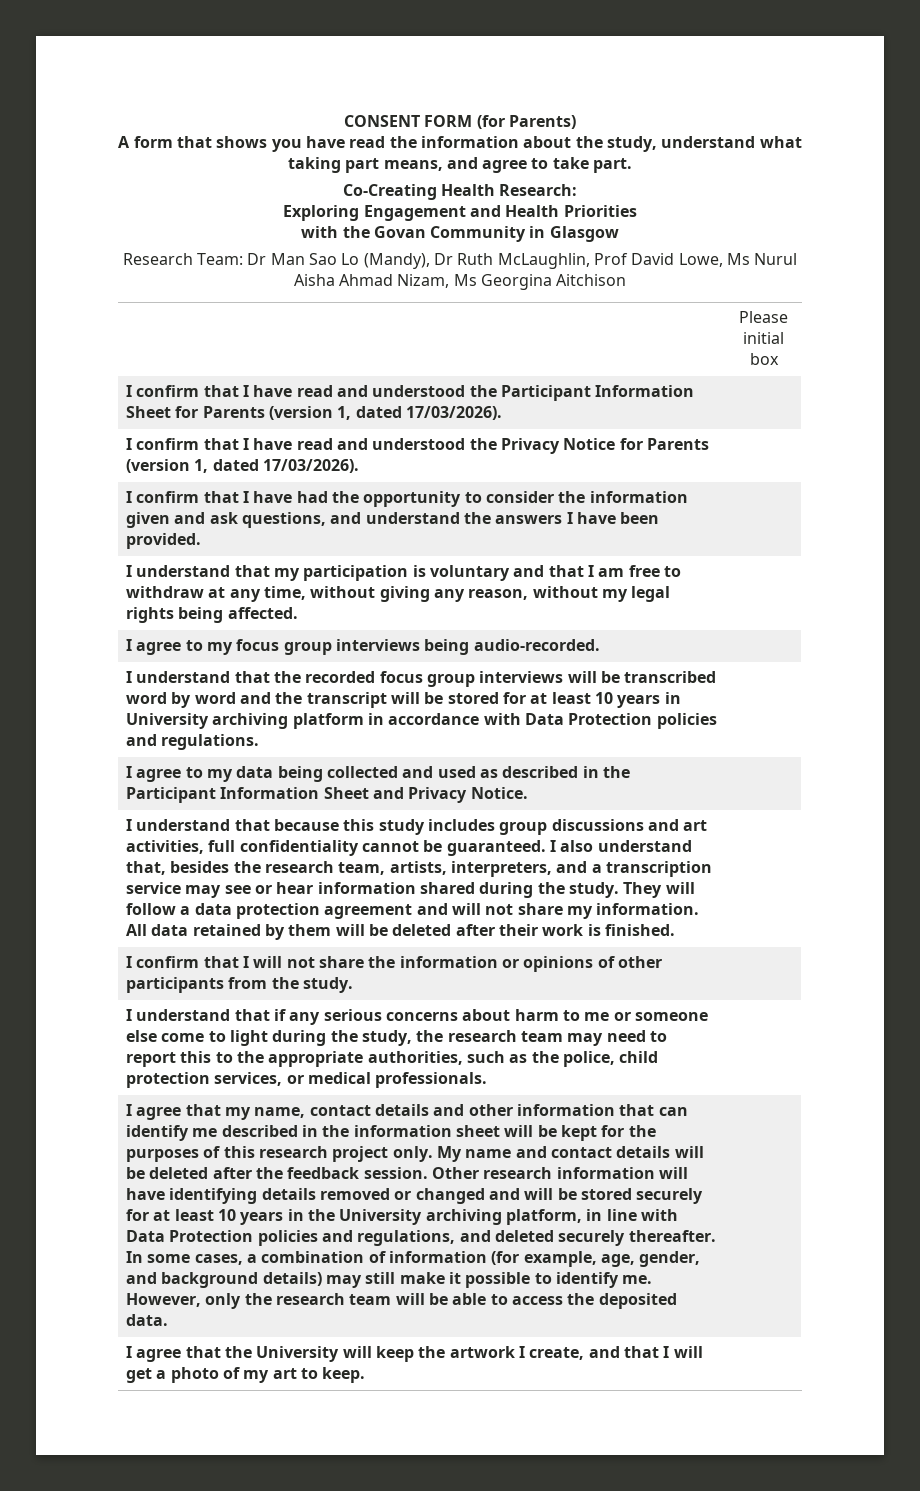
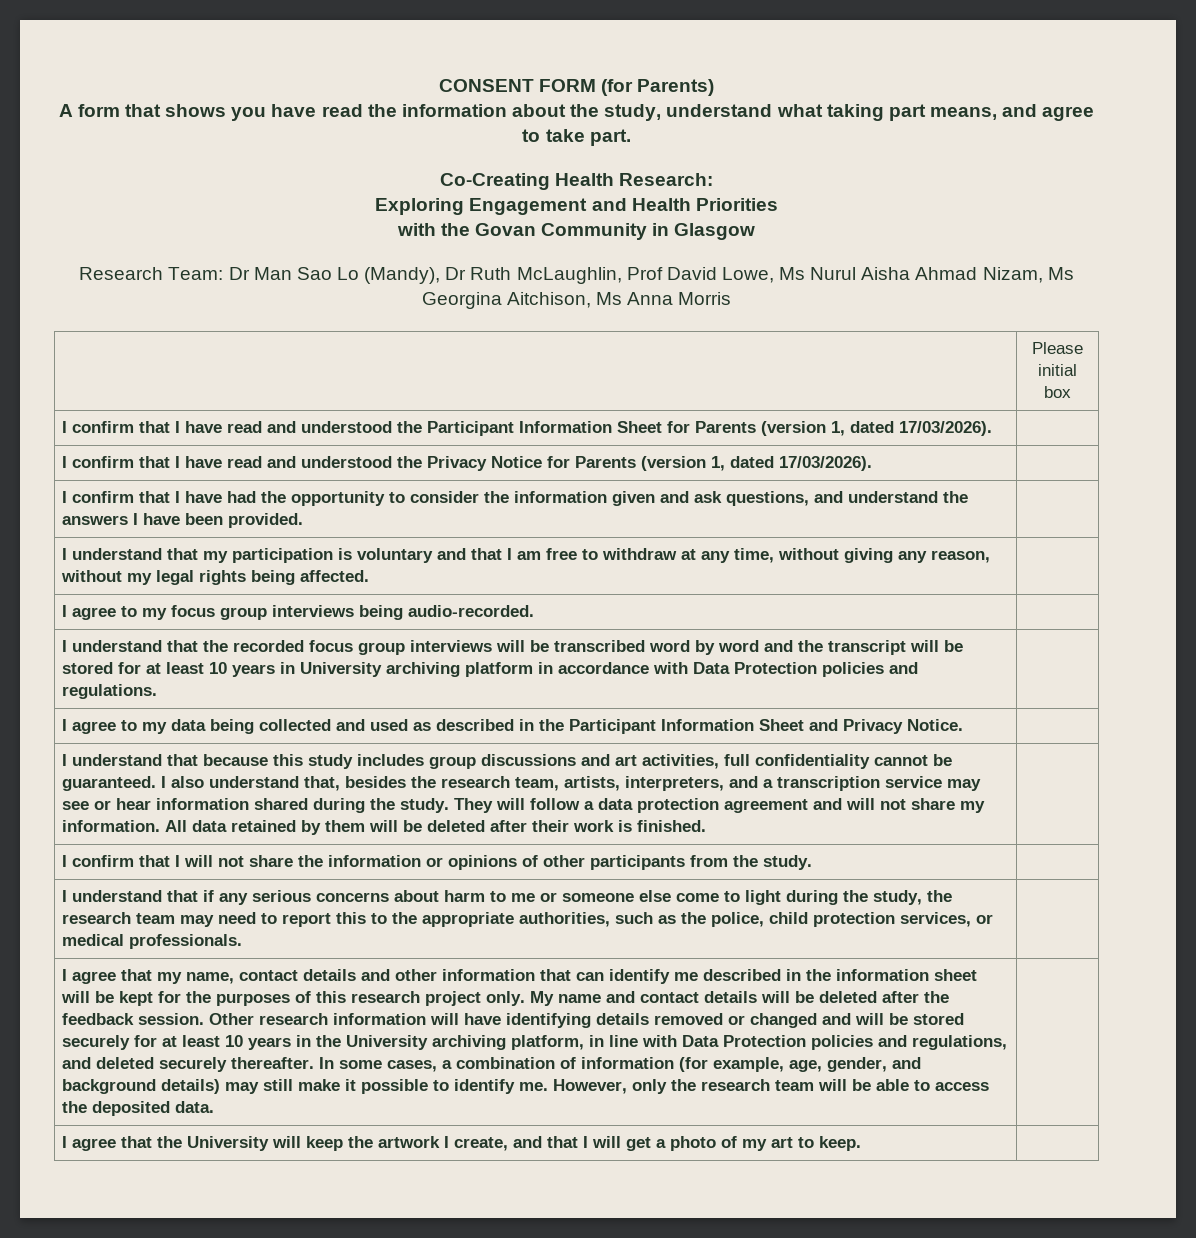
- Research Team: Dr Man Sao Lo (Mandy), Dr Ruth McLaughlin, Prof David Lowe, Ms Nurul Aisha Ahmad Nizam, Ms Georgina Aitchison
+ Research Team: Dr Man Sao Lo (Mandy), Dr Ruth McLaughlin, Prof David Lowe, Ms Nurul Aisha Ahmad Nizam, Ms Georgina Aitchison, Ms Anna Morris

